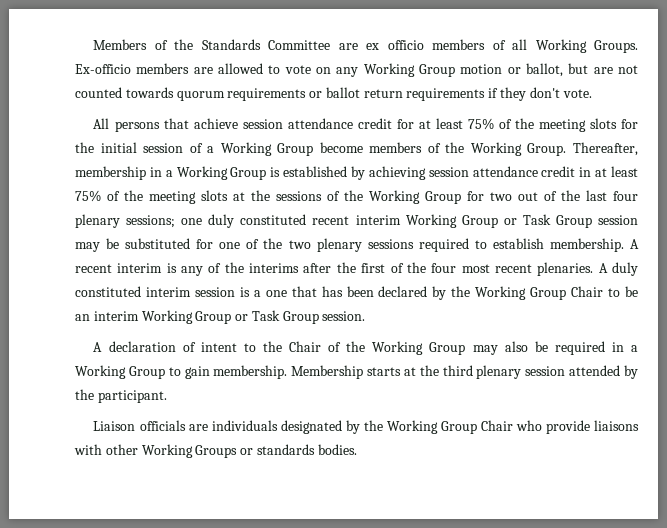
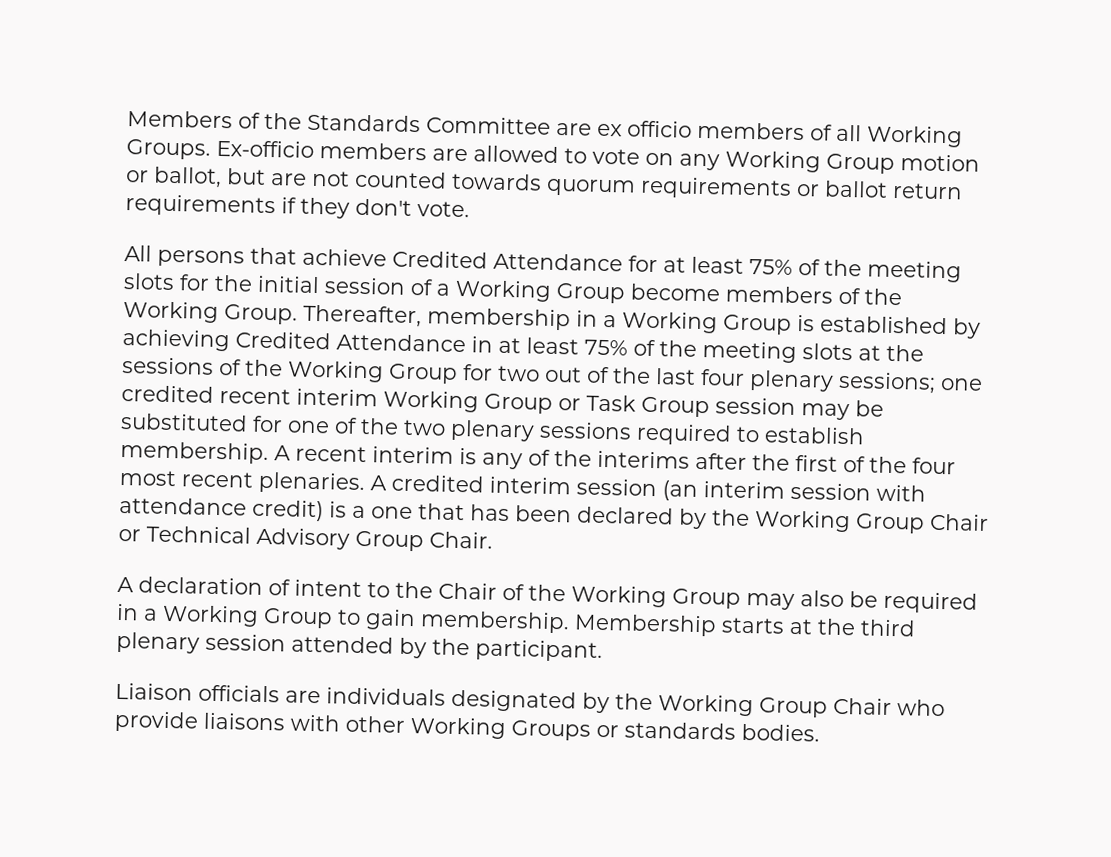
- All persons that achieve session attendance credit for at least 75% of the meeting slots for the initial session of a Working Group become members of the Working Group.
+ All persons that achieve Credited Attendance for at least 75% of the meeting slots for the initial session of a Working Group become members of the Working Group.
- Thereafter, membership in a Working Group is established by achieving session attendance credit in at least 75% of the meeting slots at the sessions of the Working Group for two out of the last four plenary sessions; one duly constituted recent interim Working Group or Task Group session may be substituted for one of the two plenary sessions required to establish membership.
+ Thereafter, membership in a Working Group is established by achieving Credited Attendance in at least 75% of the meeting slots at the sessions of the Working Group for two out of the last four plenary sessions; one credited recent interim Working Group or Task Group session may be substituted for one of the two plenary sessions required to establish membership.
- A duly constituted interim session is a one that has been declared by the Working Group Chair to be an interim Working Group or Task Group session.
+ A credited interim session (an interim session with attendance credit) is a one that has been declared by the Working Group Chair or Technical Advisory Group Chair.

